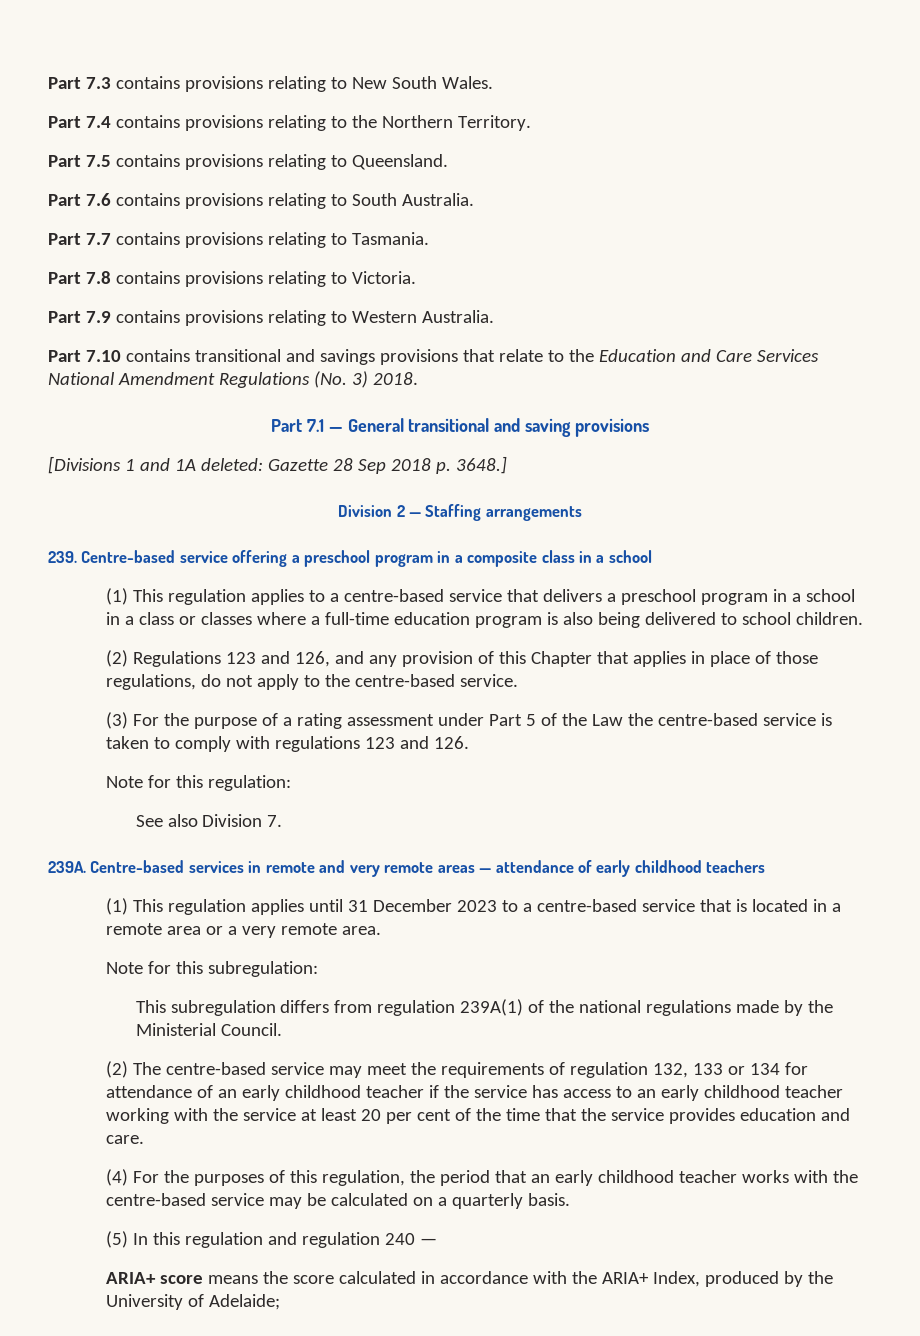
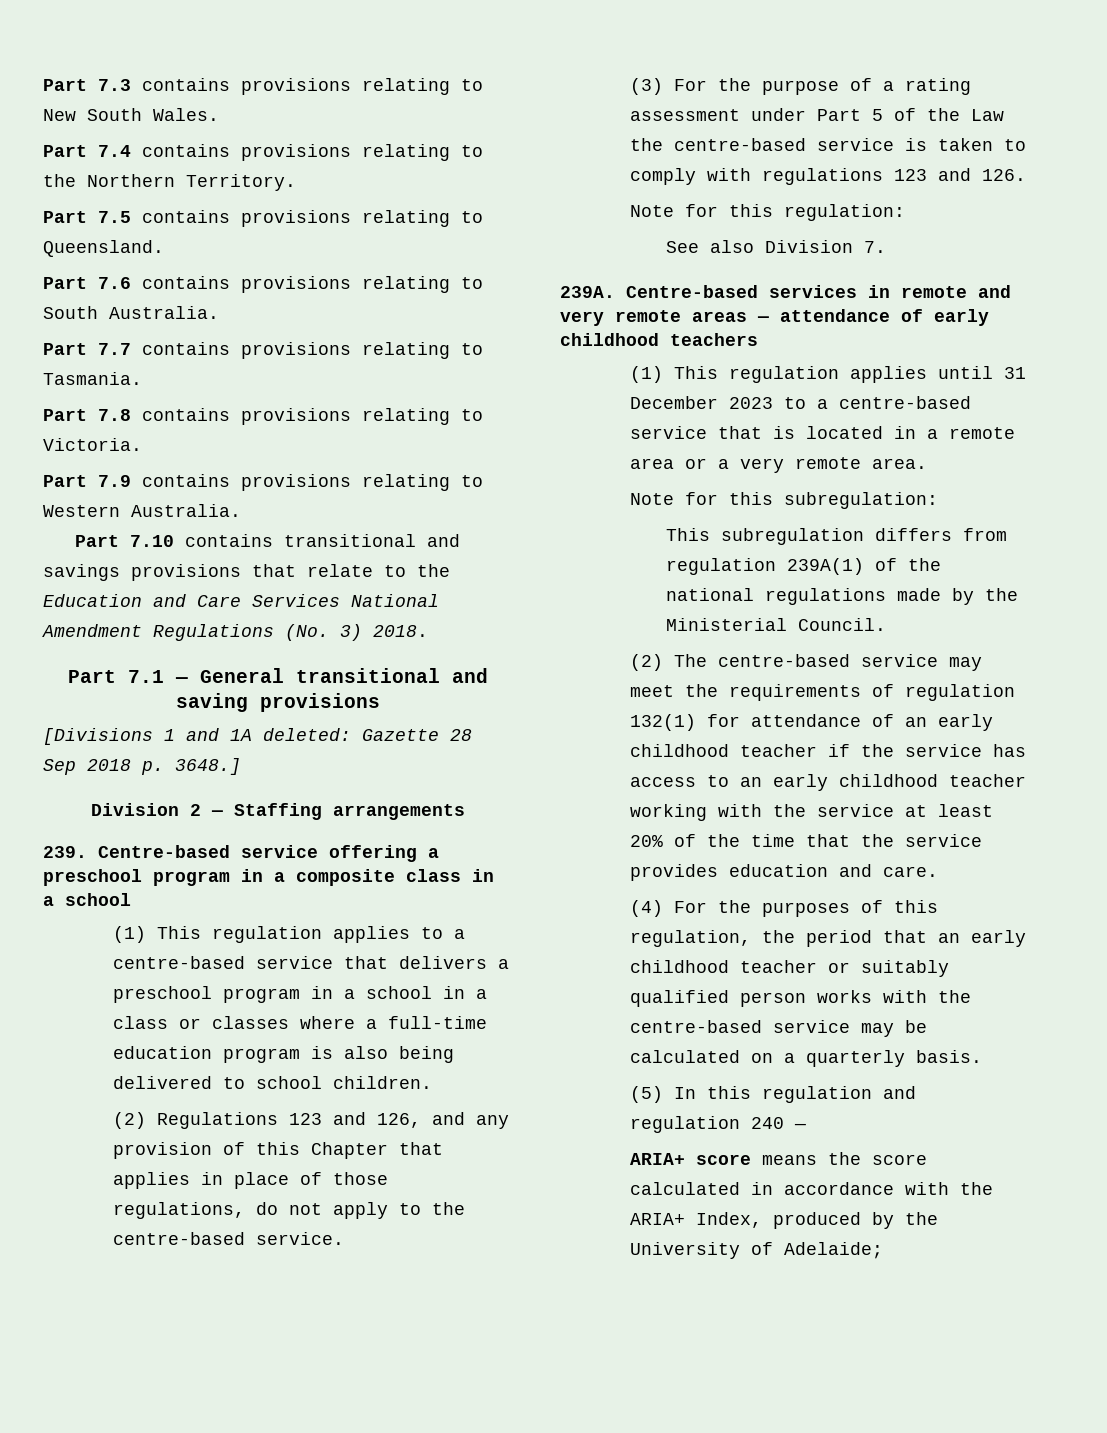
- (2) The centre-based service may meet the requirements of regulation 132, 133 or 134 for attendance of an early childhood teacher if the service has access to an early childhood teacher working with the service at least 20 per cent of the time that the service provides education and care.
+ (2) The centre-based service may meet the requirements of regulation 132(1) for attendance of an early childhood teacher if the service has access to an early childhood teacher working with the service at least 20% of the time that the service provides education and care.
- (4) For the purposes of this regulation, the period that an early childhood teacher works with the centre-based service may be calculated on a quarterly basis.
+ (4) For the purposes of this regulation, the period that an early childhood teacher or suitably qualified person works with the centre-based service may be calculated on a quarterly basis.

